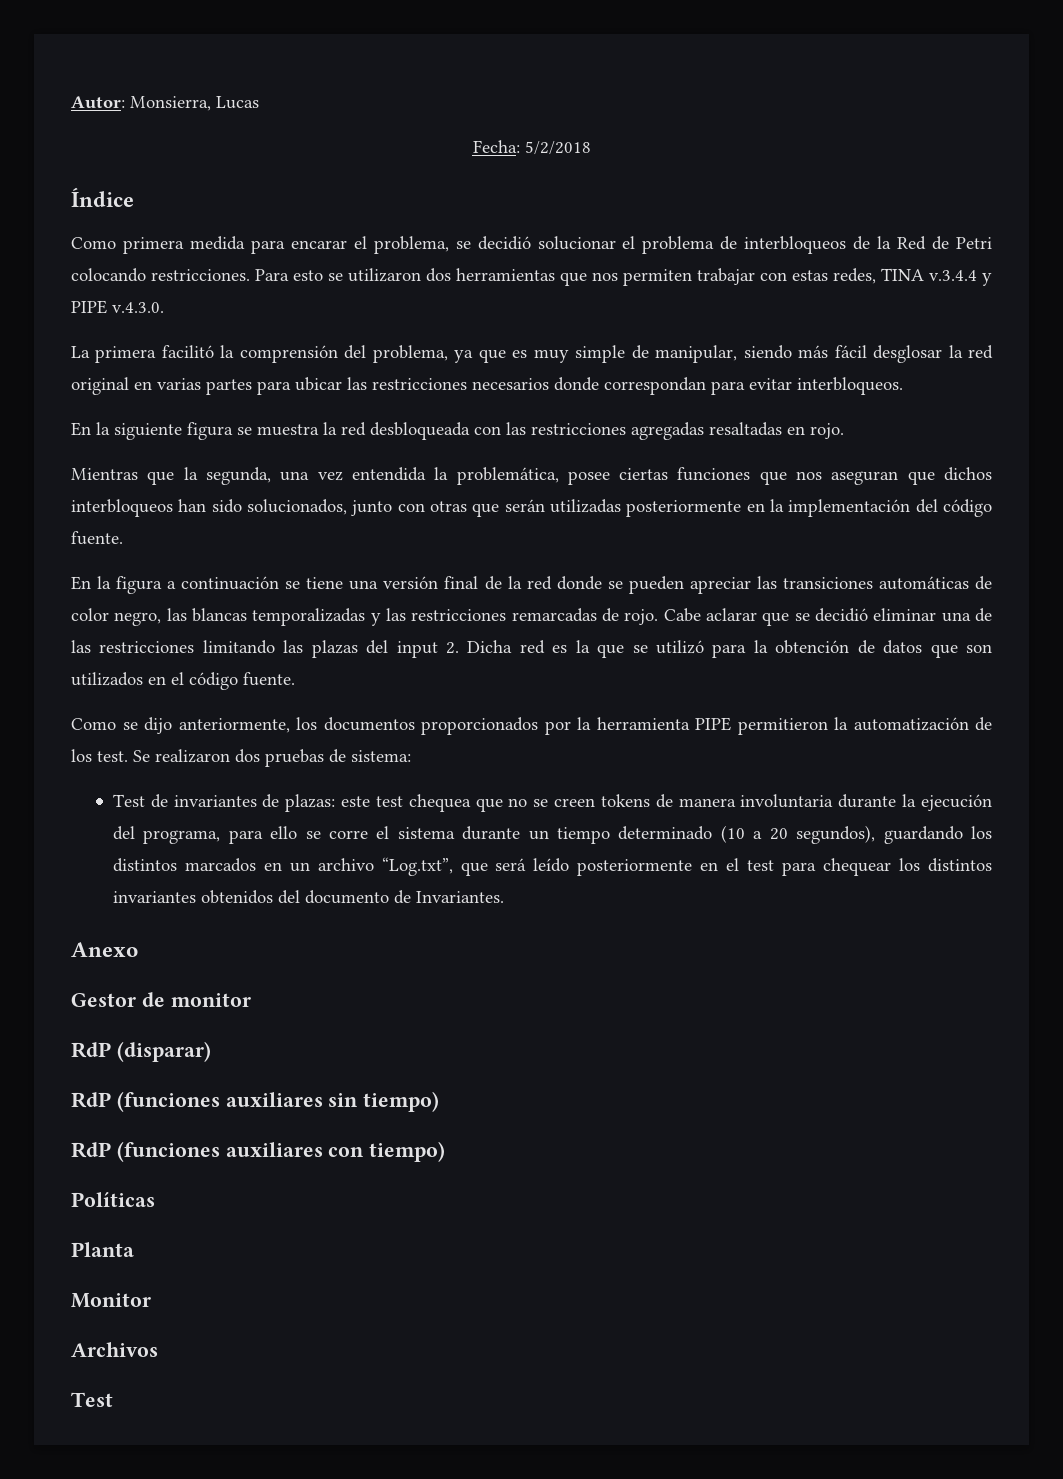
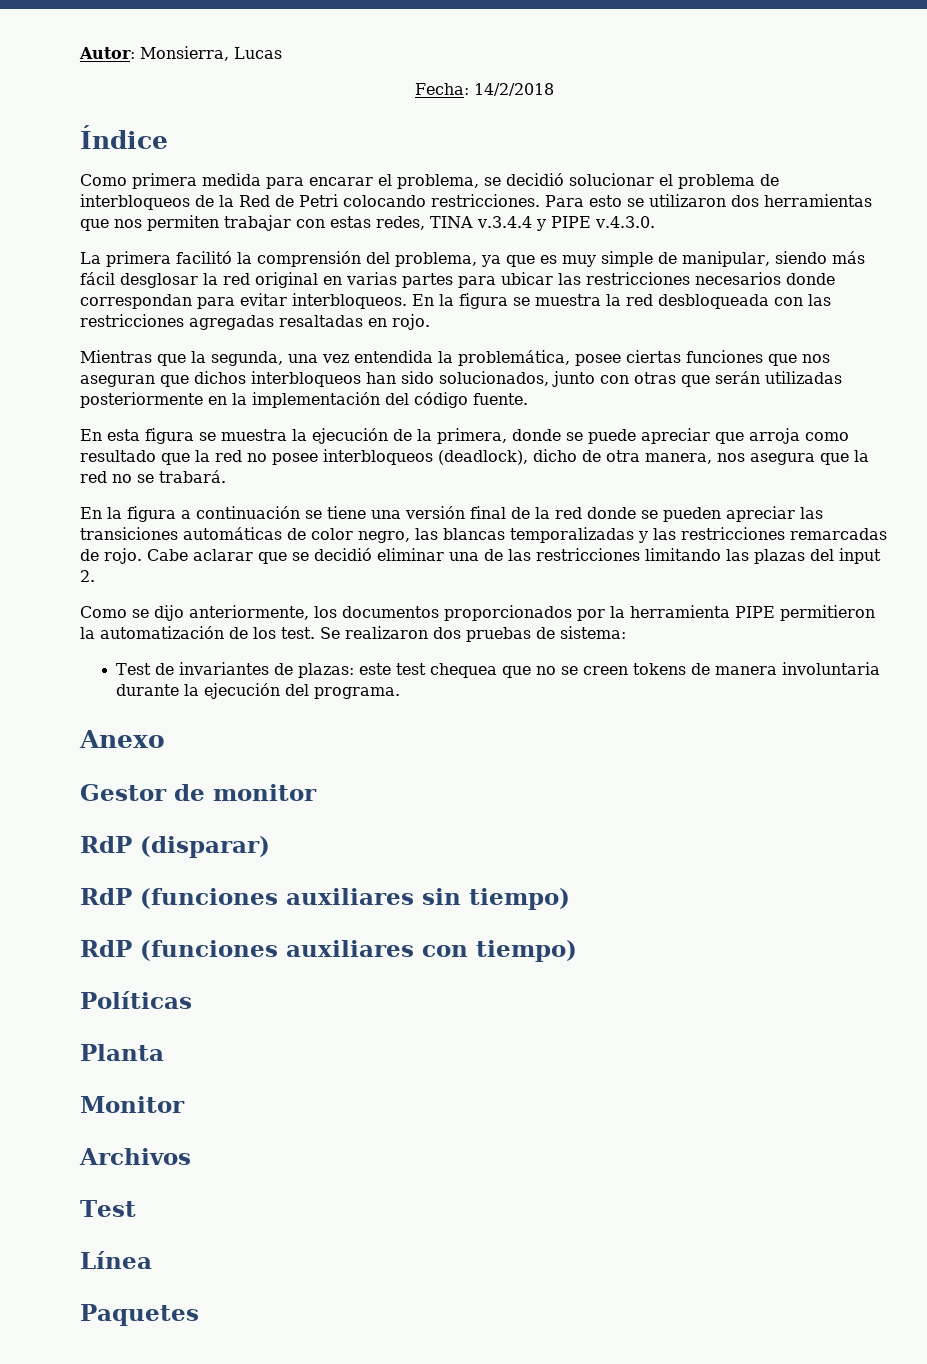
- Fecha: 5/2/2018
+ Fecha: 14/2/2018
- La primera facilitó la comprensión del problema, ya que es muy simple de manipular, siendo más fácil desglosar la red original en varias partes para ubicar las restricciones necesarios donde correspondan para evitar interbloqueos.
- En la siguiente figura se muestra la red desbloqueada con las restricciones agregadas resaltadas en rojo.
+ La primera facilitó la comprensión del problema, ya que es muy simple de manipular, siendo más fácil desglosar la red original en varias partes para ubicar las restricciones necesarios donde correspondan para evitar interbloqueos. En la figura se muestra la red desbloqueada con las restricciones agregadas resaltadas en rojo.
+ En esta figura se muestra la ejecución de la primera, donde se puede apreciar que arroja como resultado que la red no posee interbloqueos (deadlock), dicho de otra manera, nos asegura que la red no se trabará.
- Cabe aclarar que se decidió eliminar una de las restricciones limitando las plazas del input 2. Dicha red es la que se utilizó para la obtención de datos que son utilizados en el código fuente.
+ Cabe aclarar que se decidió eliminar una de las restricciones limitando las plazas del input 2.
- Test de invariantes de plazas: este test chequea que no se creen tokens de manera involuntaria durante la ejecución del programa, para ello se corre el sistema durante un tiempo determinado (10 a 20 segundos), guardando los distintos marcados en un archivo “Log.txt”, que será leído posteriormente en el test para chequear los distintos invariantes obtenidos del documento de Invariantes.
+ Test de invariantes de plazas: este test chequea que no se creen tokens de manera involuntaria durante la ejecución del programa.
+ Línea
+ Paquetes

